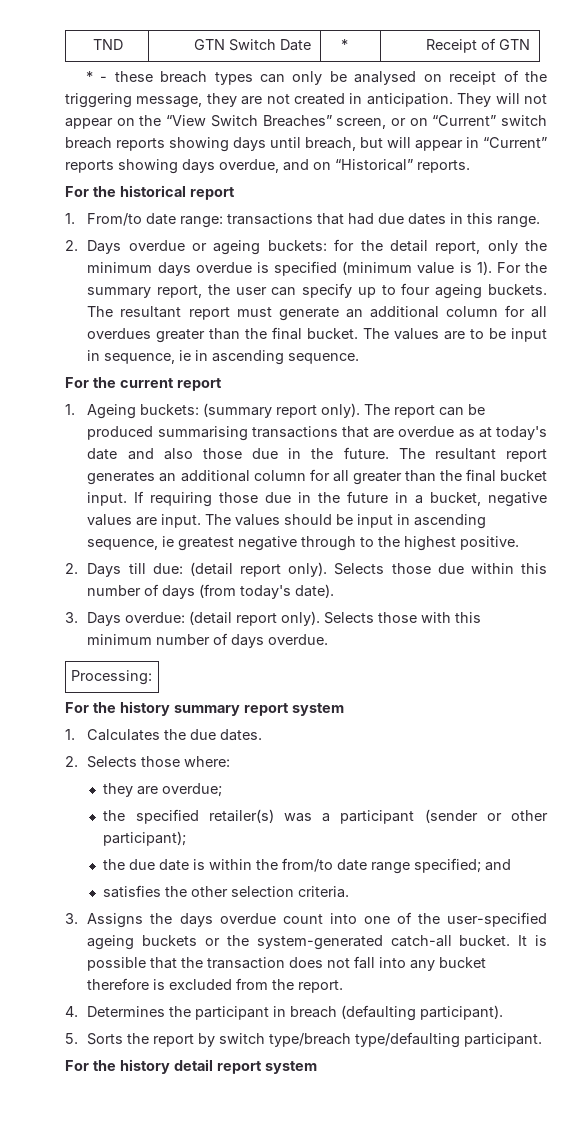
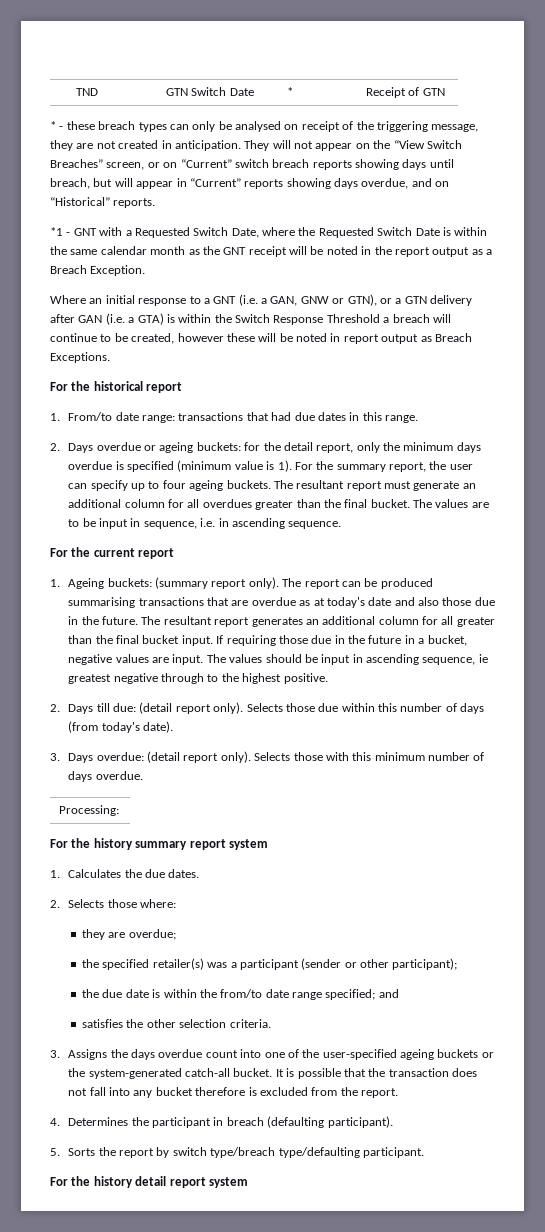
+ *1 - GNT with a Requested Switch Date, where the Requested Switch Date is within the same calendar month as the GNT receipt will be noted in the report output as a Breach Exception.
+ Where an initial response to a GNT (i.e. a GAN, GNW or GTN), or a GTN delivery after GAN (i.e. a GTA) is within the Switch Response Threshold a breach will continue to be created, however these will be noted in report output as Breach Exceptions.
- The values are to be input in sequence, ie in ascending sequence.
+ The values are to be input in sequence, i.e. in ascending sequence.

